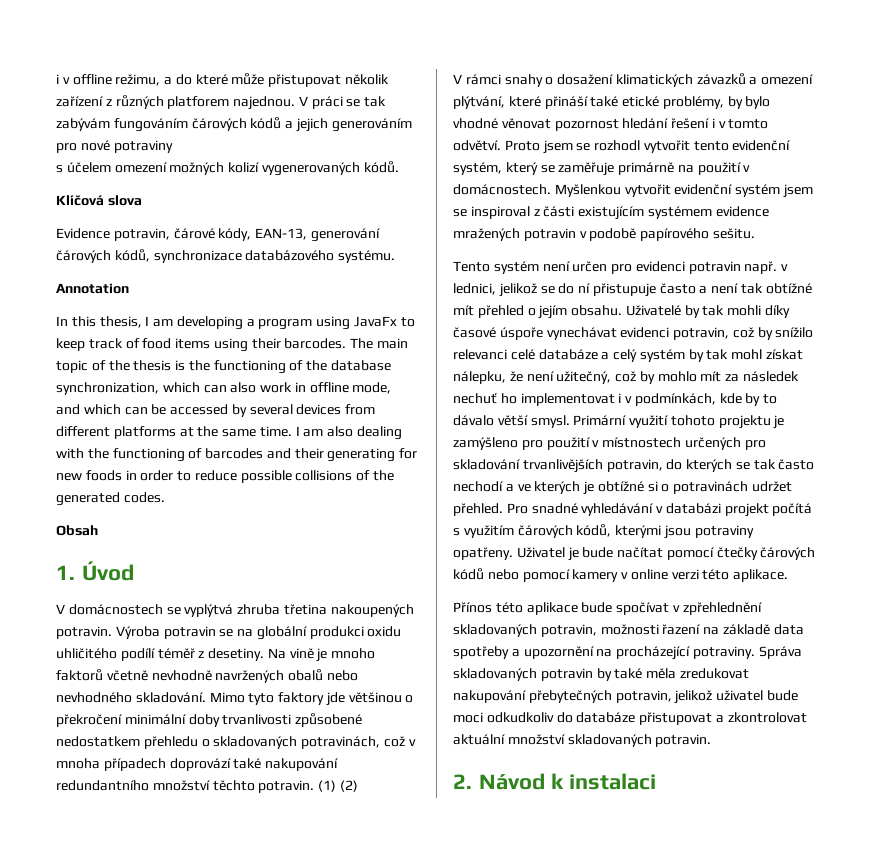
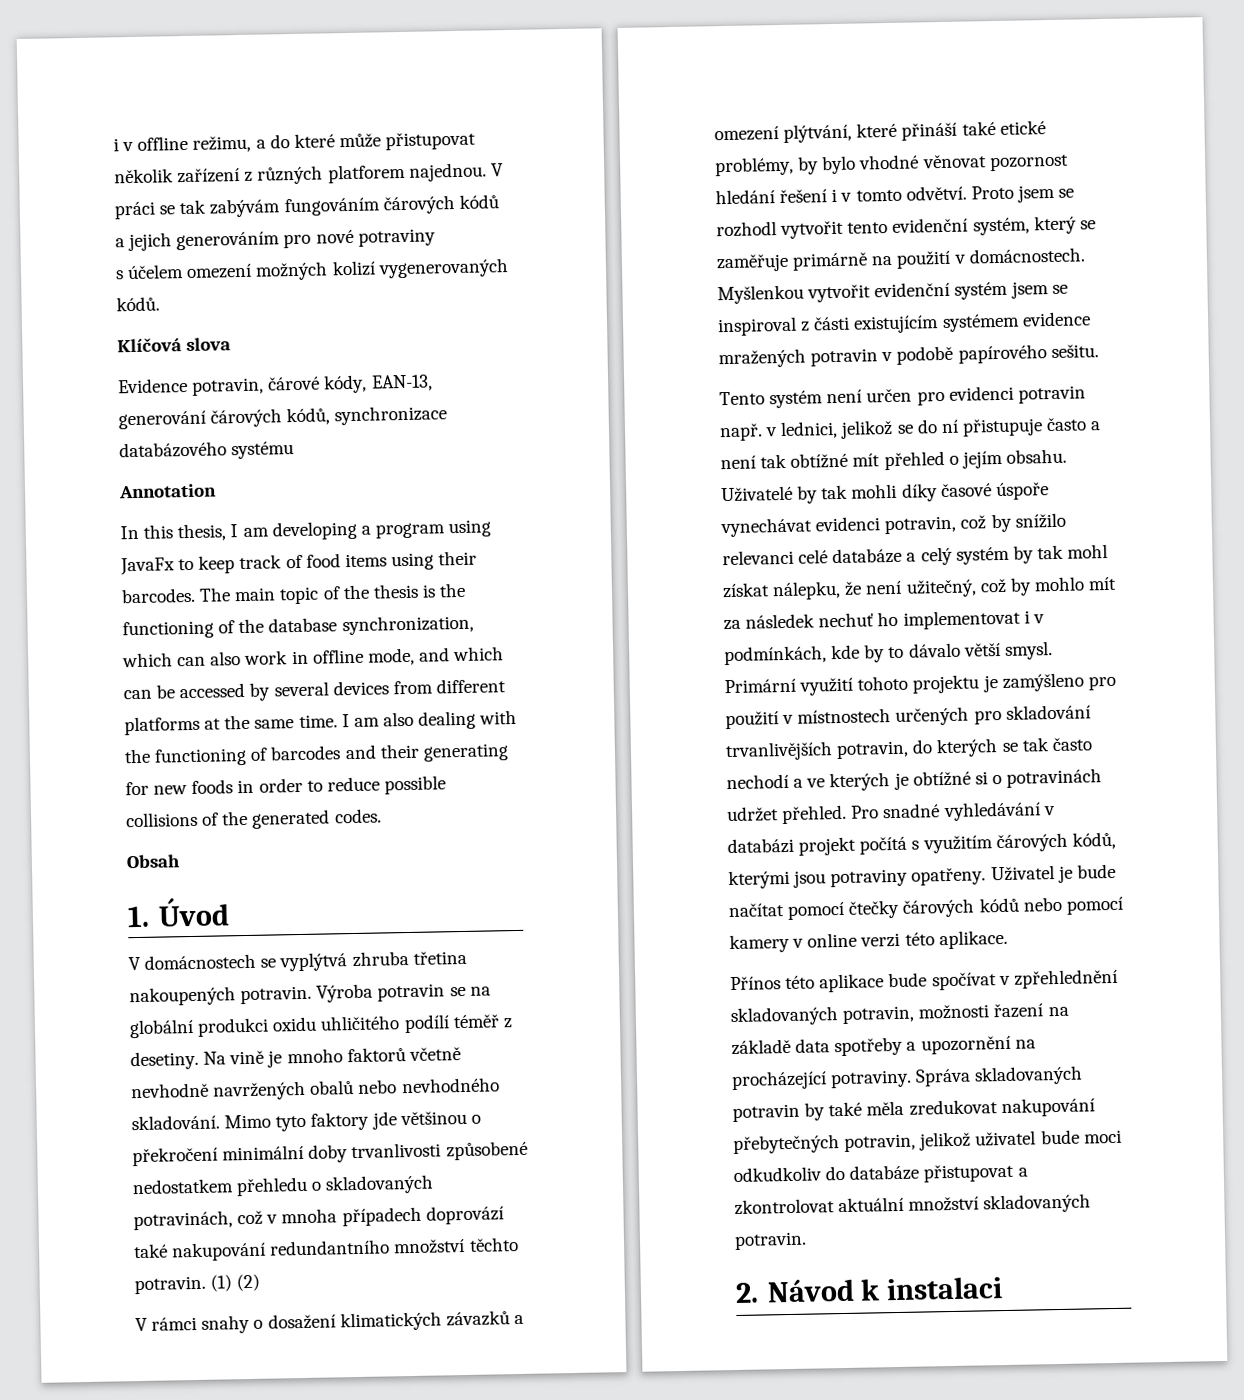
- Evidence potravin, čárové kódy, EAN-13, generování čárových kódů, synchronizace databázového systému.
+ Evidence potravin, čárové kódy, EAN-13, generování čárových kódů, synchronizace databázového systému

